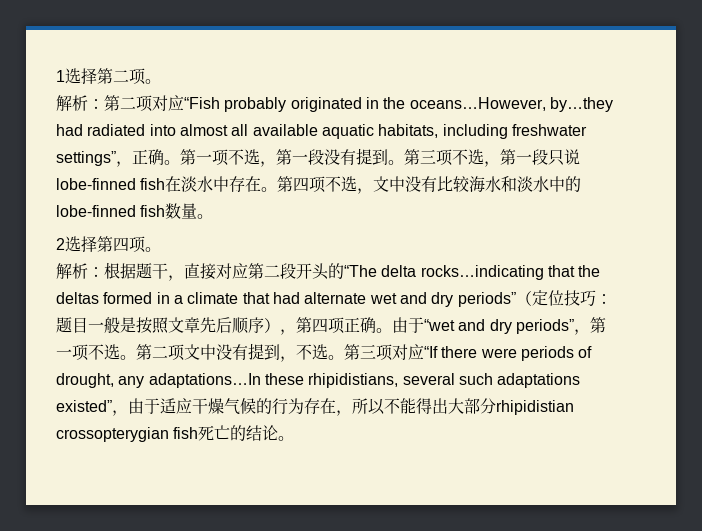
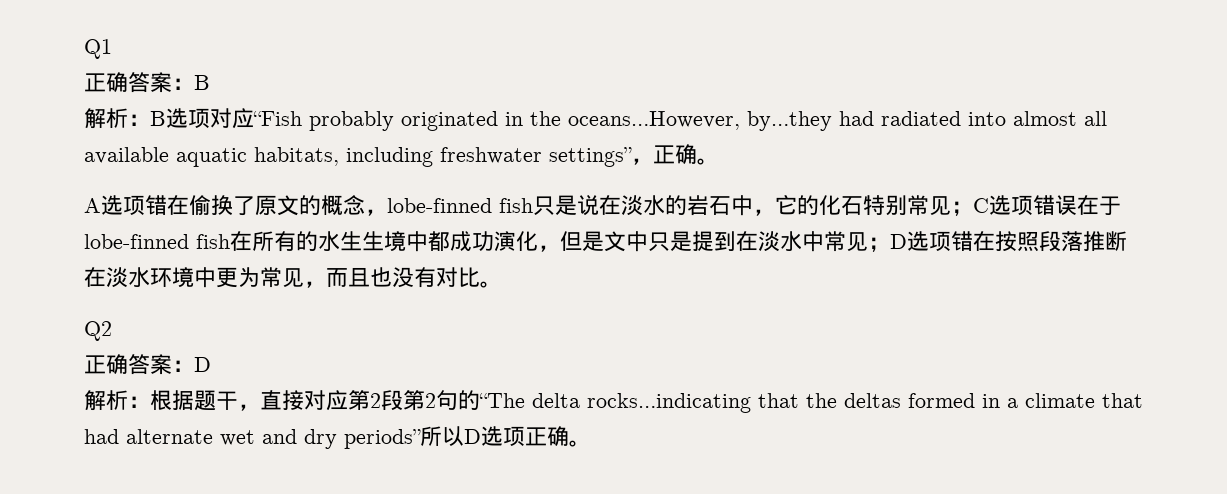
- 1选择第二项。
- 解析：第二项对应“Fish probably originated in the oceans…However, by…they had radiated into almost all available aquatic habitats, including freshwater settings”，正确。第一项不选，第一段没有提到。第三项不选，第一段只说lobe-finned fish在淡水中存在。第四项不选，文中没有比较海水和淡水中的lobe-finned fish数量。
- 2选择第四项。
+ Q1
+ 正确答案：B
+ 解析：B选项对应“Fish probably originated in the oceans…However, by…they had radiated into almost all available aquatic habitats, including freshwater settings”，正确。
+ A选项错在偷换了原文的概念，lobe-finned fish只是说在淡水的岩石中，它的化石特别常见；C选项错误在于lobe-finned fish在所有的水生生境中都成功演化，但是文中只是提到在淡水中常见；D选项错在按照段落推断在淡水环境中更为常见，而且也没有对比。
+ Q2
+ 正确答案：D
- 解析：根据题干，直接对应第二段开头的“The delta rocks…indicating that the deltas formed in a climate that had alternate wet and dry periods”（定位技巧：题目一般是按照文章先后顺序），第四项正确。由于“wet and dry periods”，第一项不选。第二项文中没有提到，不选。第三项对应“If there were periods of drought, any adaptations…In these rhipidistians, several such adaptations existed”，由于适应干燥气候的行为存在，所以不能得出大部分rhipidistian crossopterygian fish死亡的结论。
+ 解析：根据题干，直接对应第2段第2句的“The delta rocks…indicating that the deltas formed in a climate that had alternate wet and dry periods”所以D选项正确。

